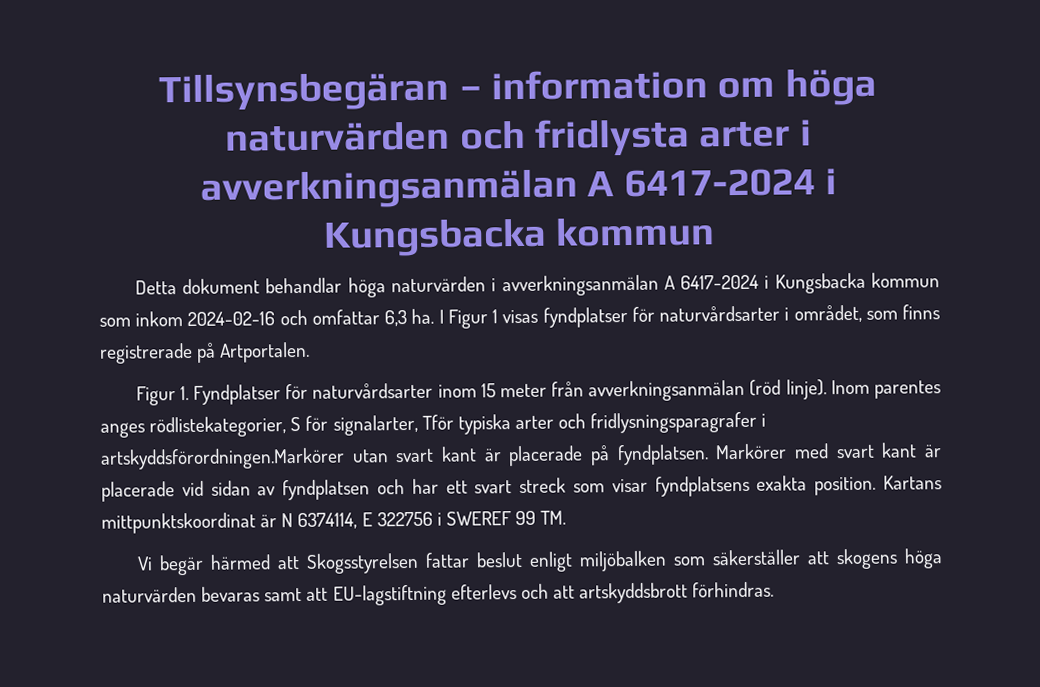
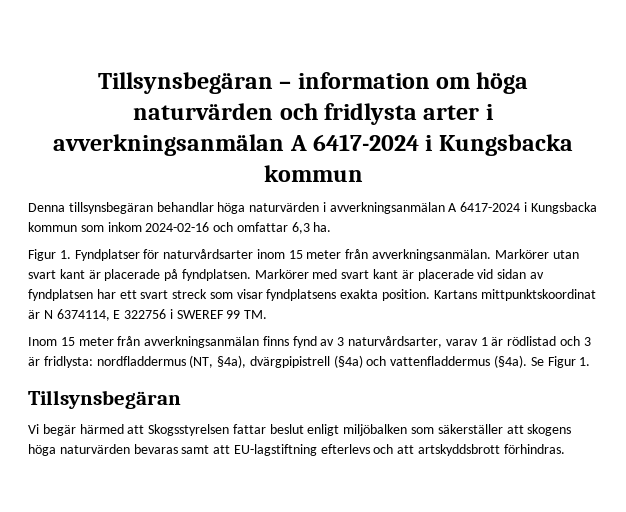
- Detta dokument behandlar höga naturvärden i avverkningsanmälan A 6417-2024 i Kungsbacka kommun som inkom 2024-02-16 och omfattar 6,3 ha. I Figur 1 visas fyndplatser för naturvårdsarter i området, som finns registrerade på Artportalen.
+ Denna tillsynsbegäran behandlar höga naturvärden i avverkningsanmälan A 6417-2024 i Kungsbacka kommun som inkom 2024-02-16 och omfattar 6,3 ha.
- Figur 1. Fyndplatser för naturvårdsarter inom 15 meter från avverkningsanmälan (röd linje). Inom parentes anges rödlistekategorier, S för signalarter, Tför typiska arter och fridlysningsparagrafer i artskyddsförordningen.Markörer utan svart kant är placerade på fyndplatsen.
+ Figur 1. Fyndplatser för naturvårdsarter inom 15 meter från avverkningsanmälan. Markörer utan svart kant är placerade på fyndplatsen.
- Markörer med svart kant är placerade vid sidan av fyndplatsen och har ett svart streck som visar fyndplatsens exakta position.
+ Markörer med svart kant är placerade vid sidan av fyndplatsen har ett svart streck som visar fyndplatsens exakta position.
+ Inom 15 meter från avverkningsanmälan finns fynd av 3 naturvårdsarter, varav 1 är rödlistad och 3 är fridlysta: nordfladdermus (NT, §4a), dvärgpipistrell (§4a) och vattenfladdermus (§4a). Se Figur 1.
+ Tillsynsbegäran

